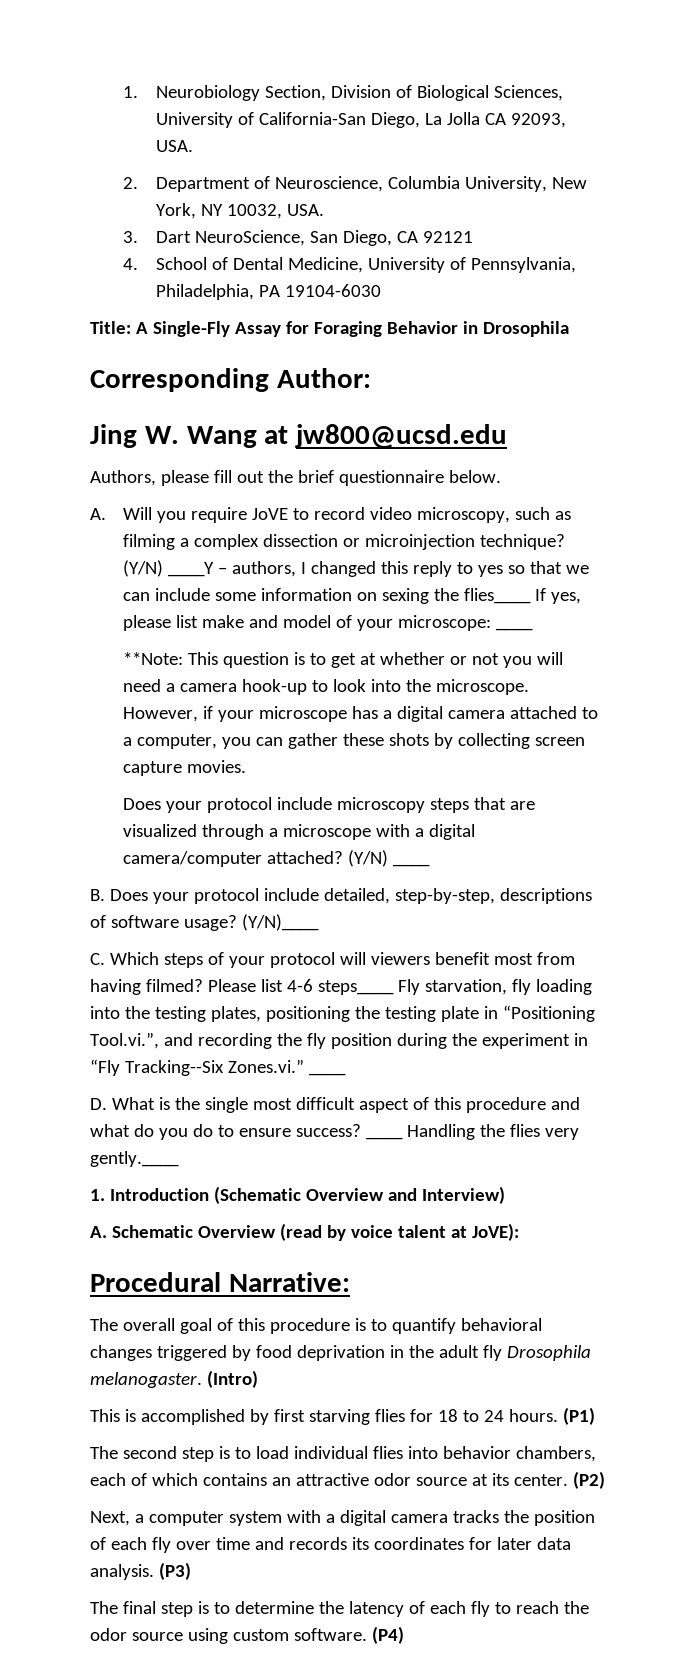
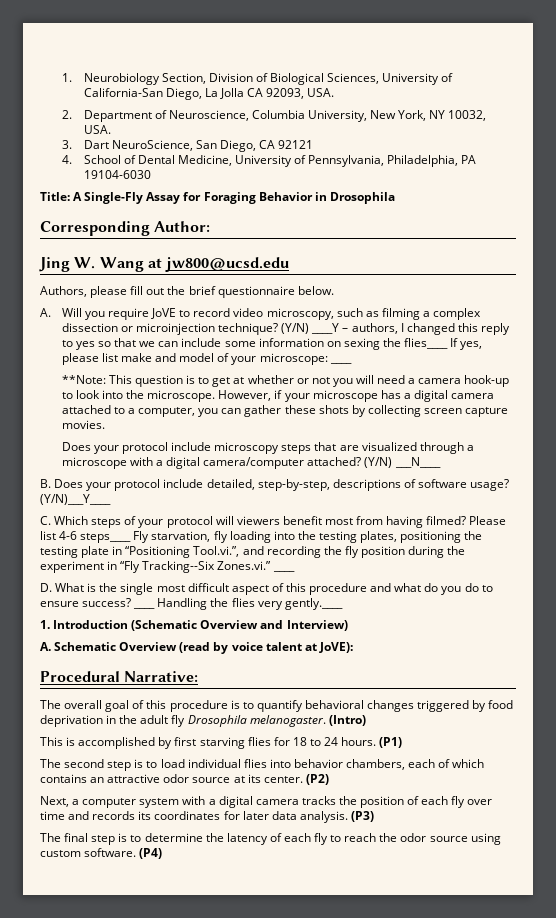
- (Y/N) ____
+ (Y/N) ___N____
- (Y/N)____
+ (Y/N)___Y____

